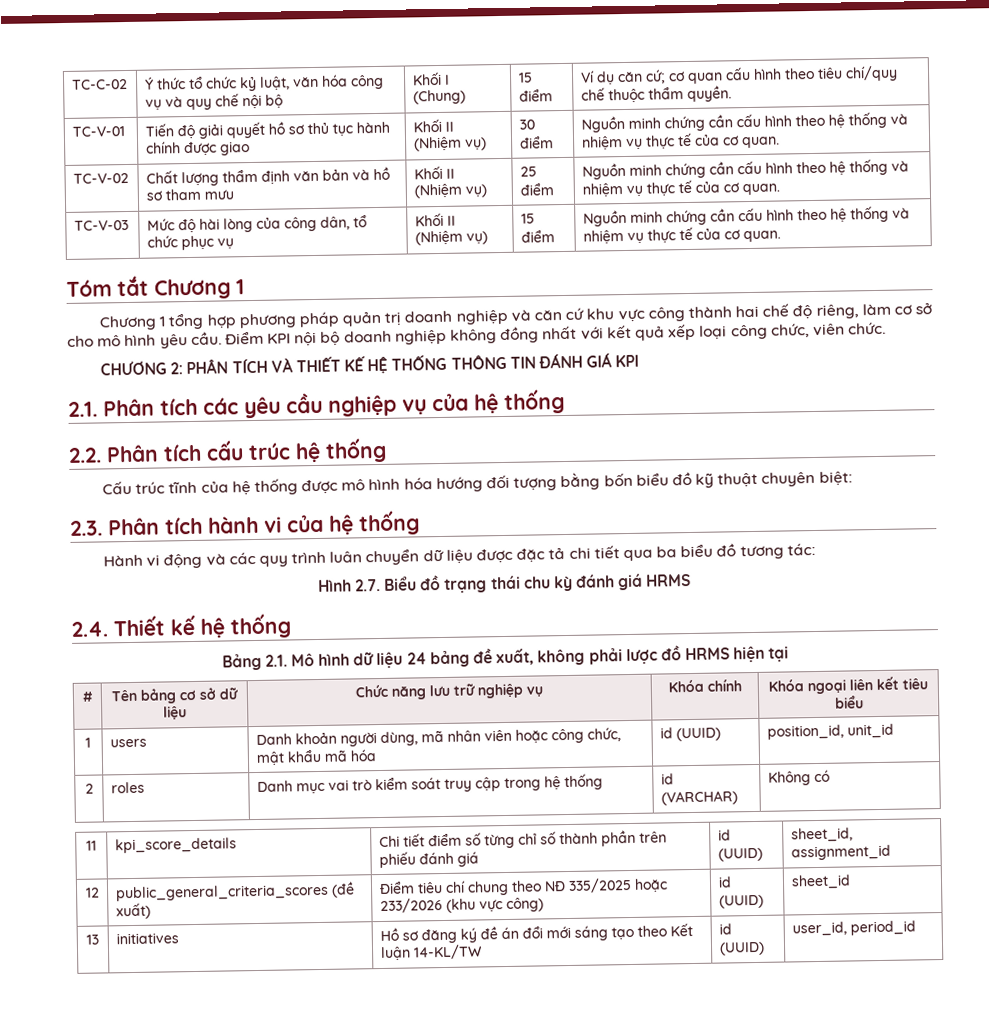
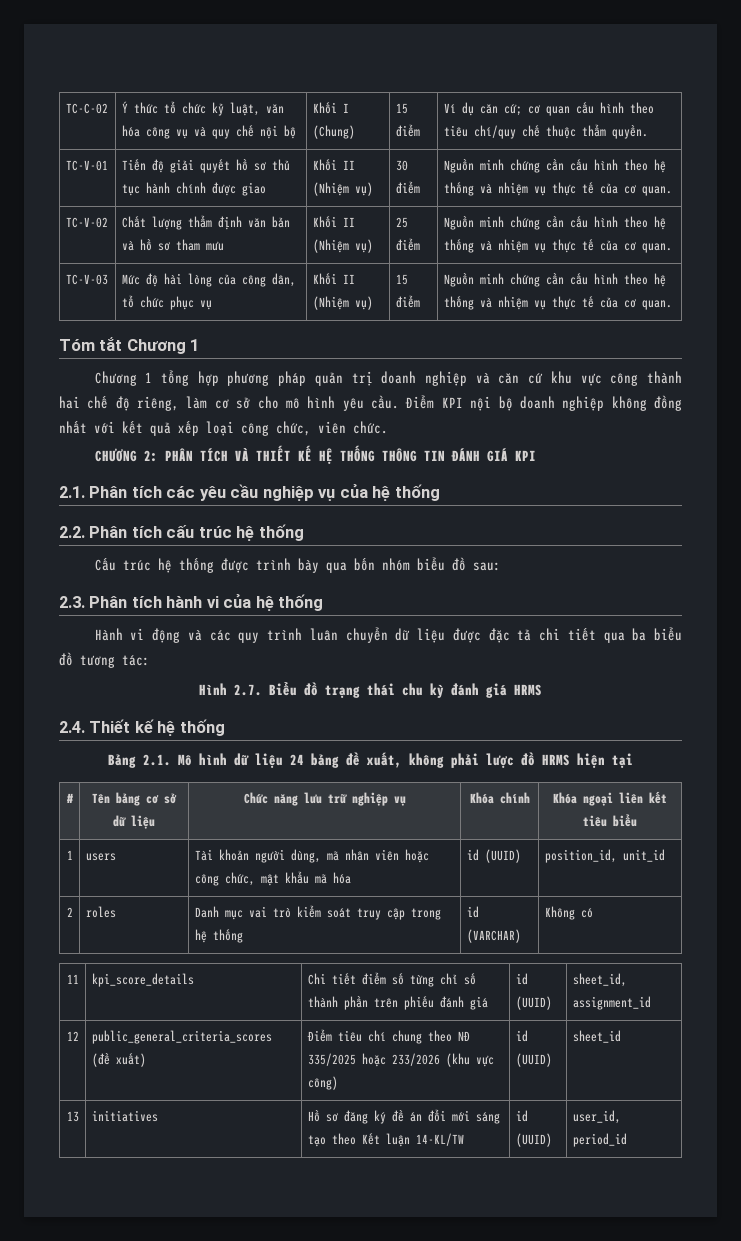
- Cấu trúc tĩnh của hệ thống được mô hình hóa hướng đối tượng bằng bốn biểu đồ kỹ thuật chuyên biệt:
+ Cấu trúc hệ thống được trình bày qua bốn nhóm biểu đồ sau:
- 1 | users | Danh khoản người dùng, mã nhân viên hoặc công chức, mật khẩu mã hóa | id (UUID) | position_id, unit_id
+ 1 | users | Tài khoản người dùng, mã nhân viên hoặc công chức, mật khẩu mã hóa | id (UUID) | position_id, unit_id

